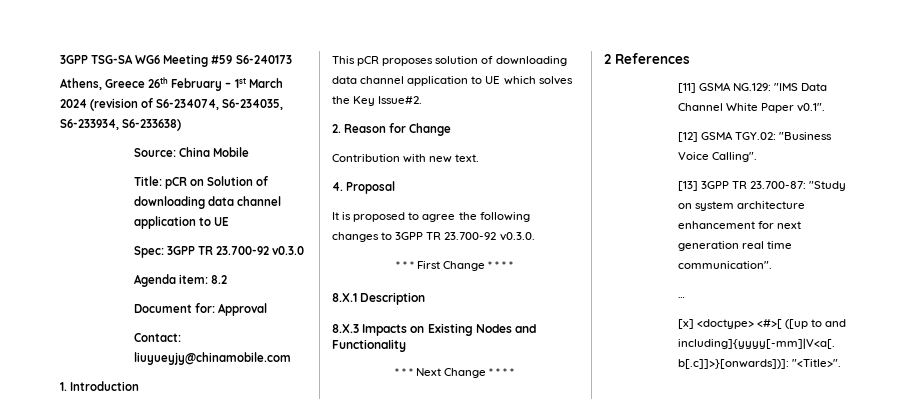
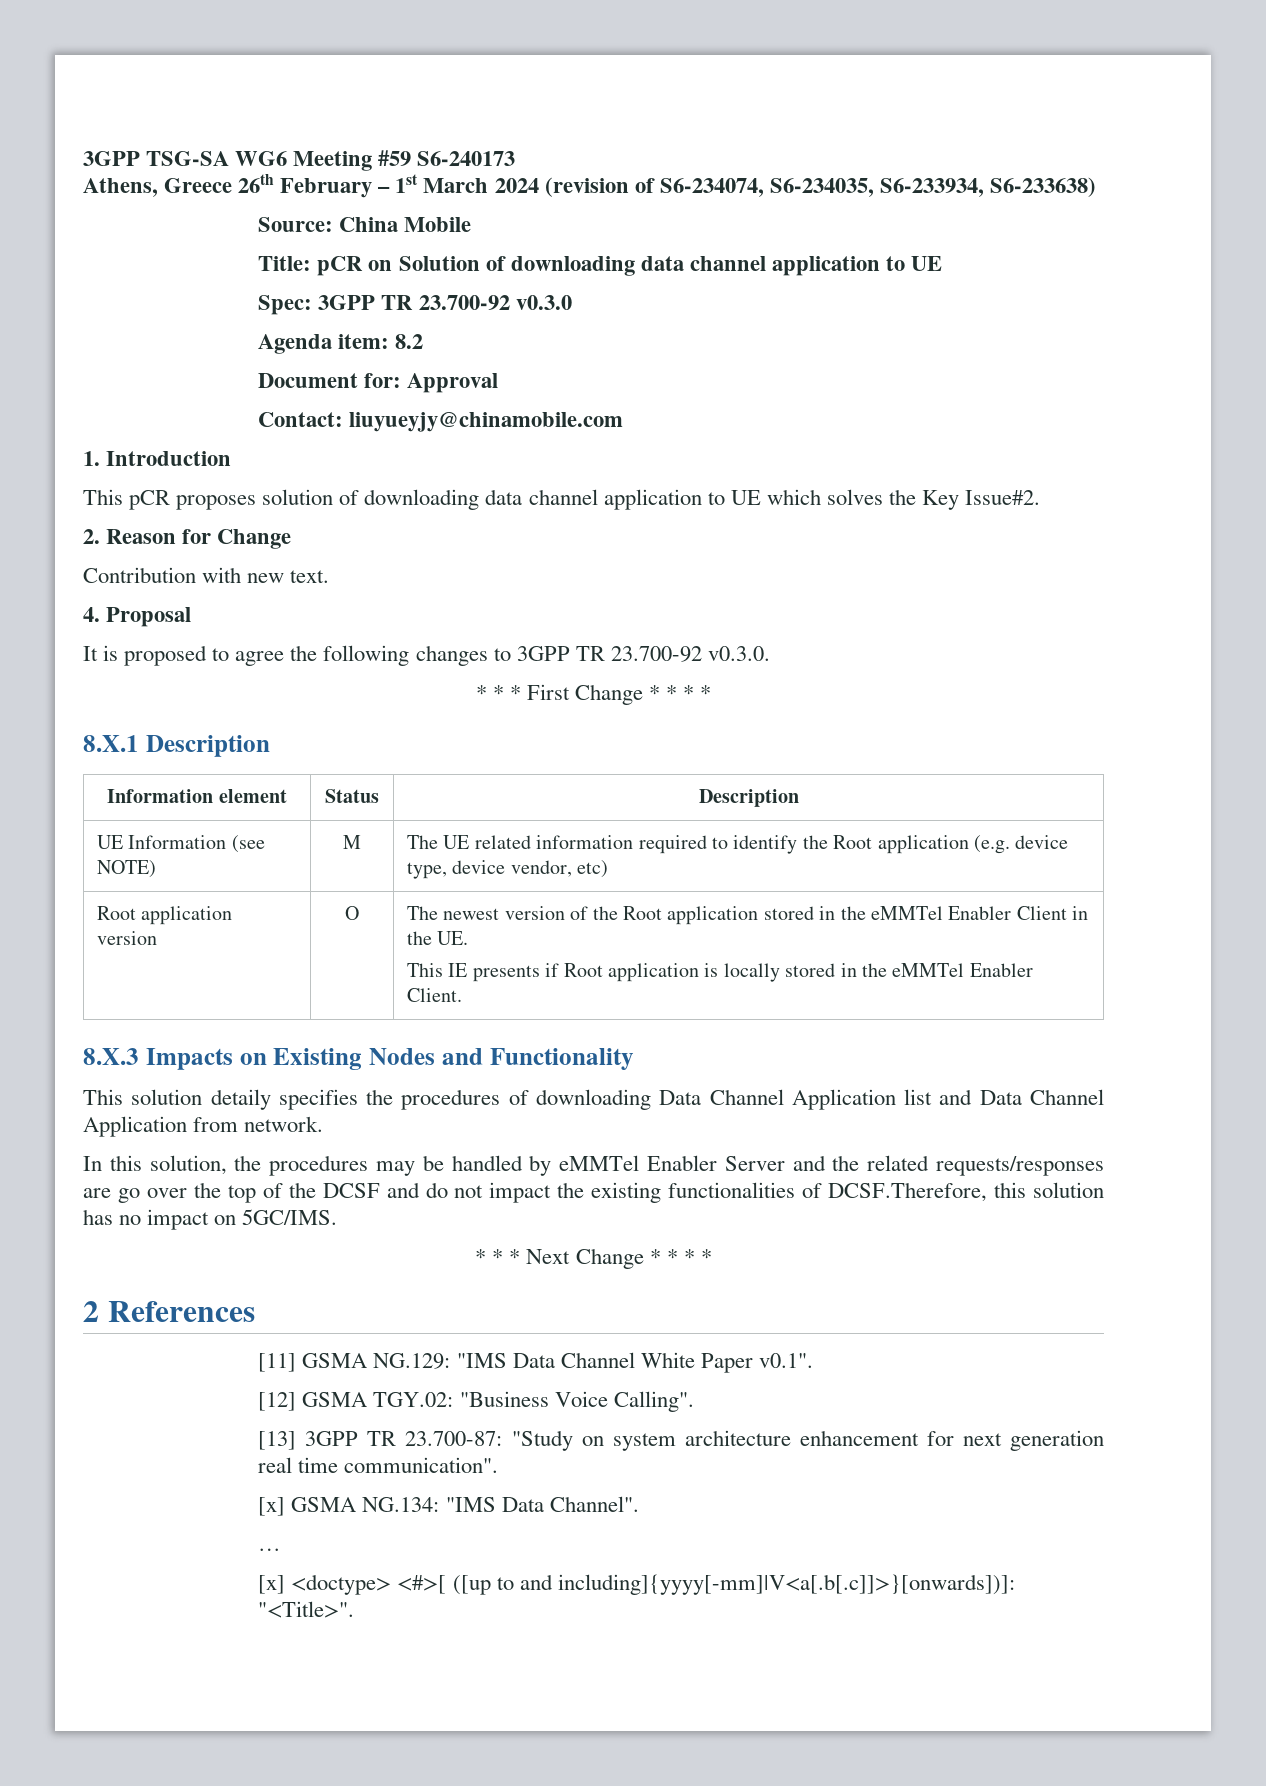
+ Information element | Status | Description
+ UE Information (see NOTE) | M | The UE related information required to identify the Root application (e.g. device type, device vendor, etc)
+ Root application version | O | The newest version of the Root application stored in the eMMTel Enabler Client in the UE.
+ This IE presents if Root application is locally stored in the eMMTel Enabler Client.
+ This solution detaily specifies the procedures of downloading Data Channel Application list and Data Channel Application from network.
+ In this solution, the procedures may be handled by eMMTel Enabler Server and the related requests/responses are go over the top of the DCSF and do not impact the existing functionalities of DCSF.Therefore, this solution has no impact on 5GC/IMS.
+ [x] GSMA NG.134: "IMS Data Channel".

